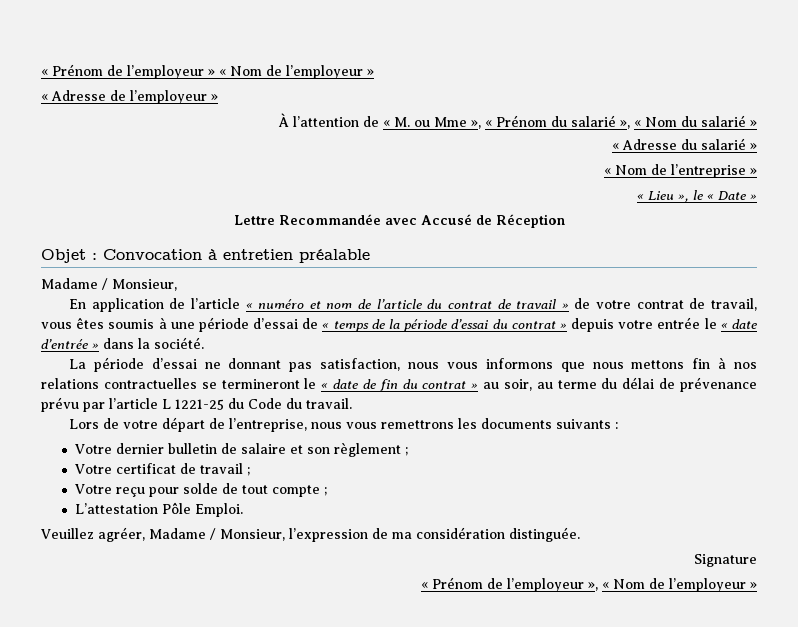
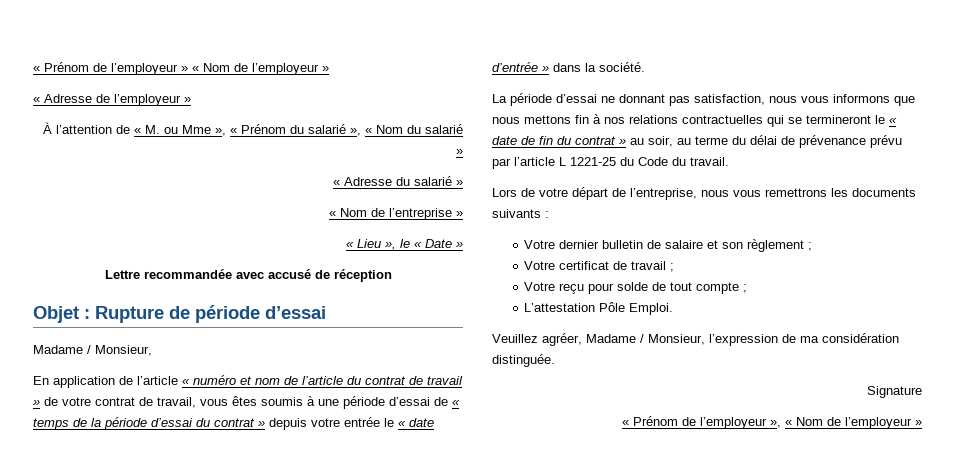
- Lettre Recommandée avec Accusé de Réception
- Objet : Convocation à entretien préalable
+ Lettre recommandée avec accusé de réception
+ Objet : Rupture de période d’essai
- La période d’essai ne donnant pas satisfaction, nous vous informons que nous mettons fin à nos relations contractuelles se termineront le « date de fin du contrat » au soir, au terme du délai de prévenance prévu par l’article L 1221-25 du Code du travail.
+ La période d’essai ne donnant pas satisfaction, nous vous informons que nous mettons fin à nos relations contractuelles qui se termineront le « date de fin du contrat » au soir, au terme du délai de prévenance prévu par l’article L 1221-25 du Code du travail.

